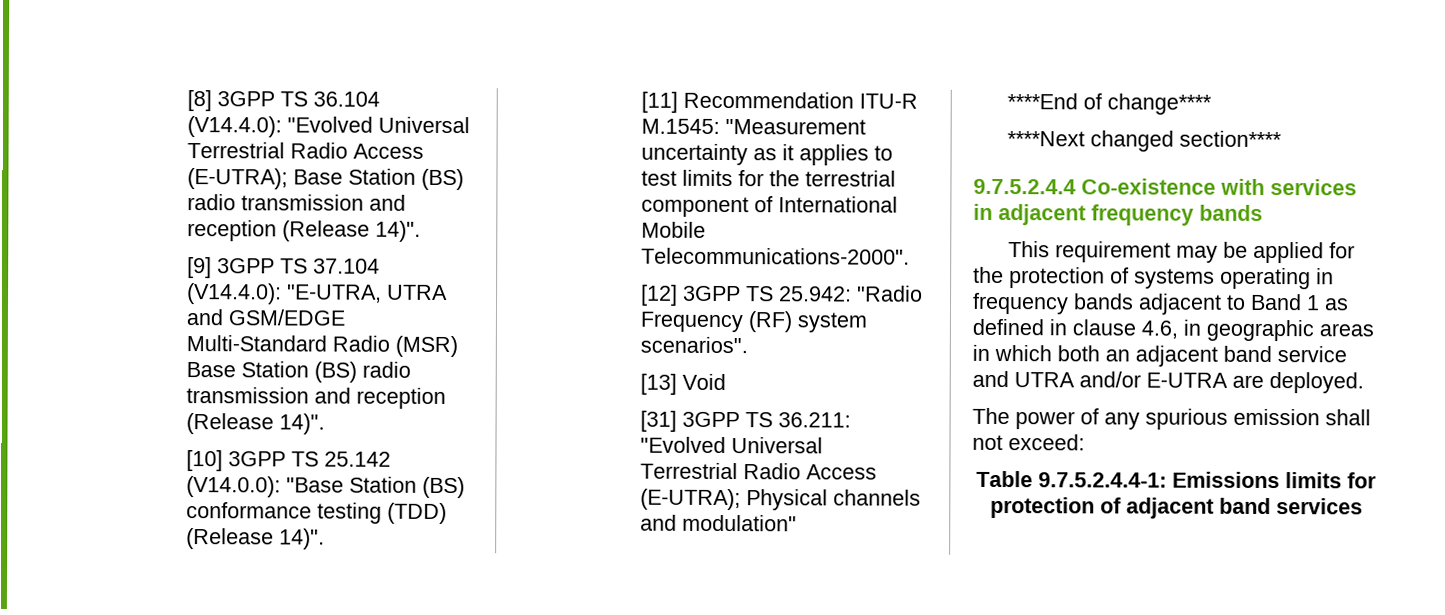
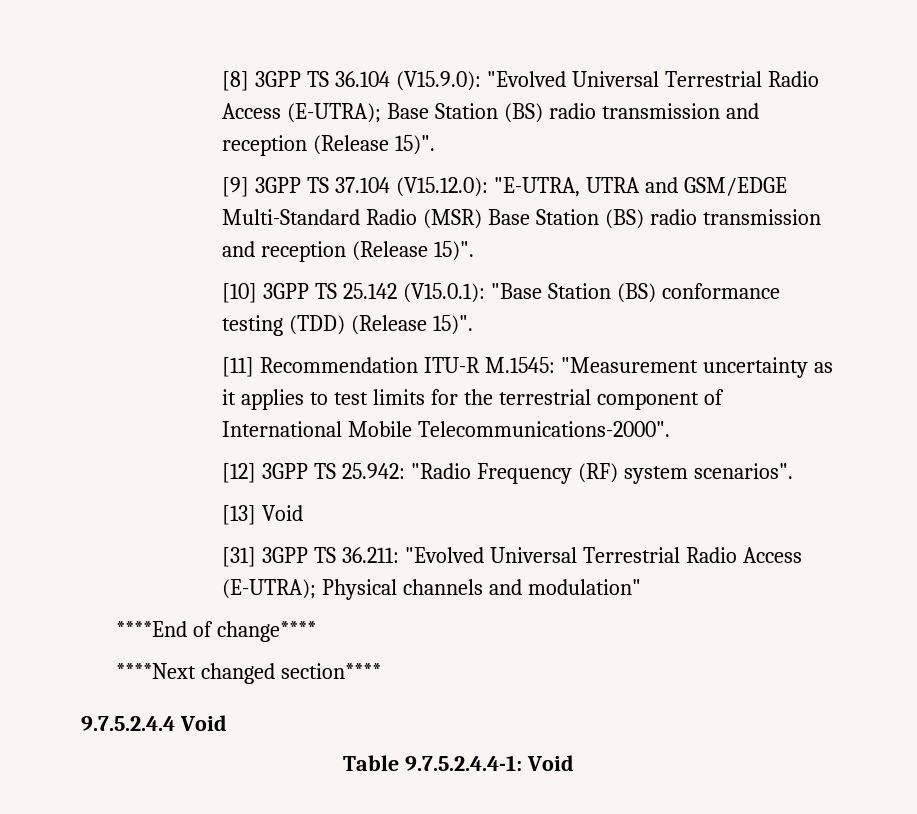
- [8] 3GPP TS 36.104 (V14.4.0): "Evolved Universal Terrestrial Radio Access (E-UTRA); Base Station (BS) radio transmission and reception (Release 14)".
+ [8] 3GPP TS 36.104 (V15.9.0): "Evolved Universal Terrestrial Radio Access (E-UTRA); Base Station (BS) radio transmission and reception (Release 15)".
- [9] 3GPP TS 37.104 (V14.4.0): "E-UTRA, UTRA and GSM/EDGE Multi-Standard Radio (MSR) Base Station (BS) radio transmission and reception (Release 14)".
+ [9] 3GPP TS 37.104 (V15.12.0): "E-UTRA, UTRA and GSM/EDGE Multi-Standard Radio (MSR) Base Station (BS) radio transmission and reception (Release 15)".
- [10] 3GPP TS 25.142 (V14.0.0): "Base Station (BS) conformance testing (TDD) (Release 14)".
+ [10] 3GPP TS 25.142 (V15.0.1): "Base Station (BS) conformance testing (TDD) (Release 15)".
- 9.7.5.2.4.4 Co-existence with services in adjacent frequency bands
- This requirement may be applied for the protection of systems operating in frequency bands adjacent to Band 1 as defined in clause 4.6, in geographic areas in which both an adjacent band service and UTRA and/or E-UTRA are deployed.
- The power of any spurious emission shall not exceed:
- Table 9.7.5.2.4.4-1: Emissions limits for protection of adjacent band services
+ 9.7.5.2.4.4 Void
+ Table 9.7.5.2.4.4-1: Void

